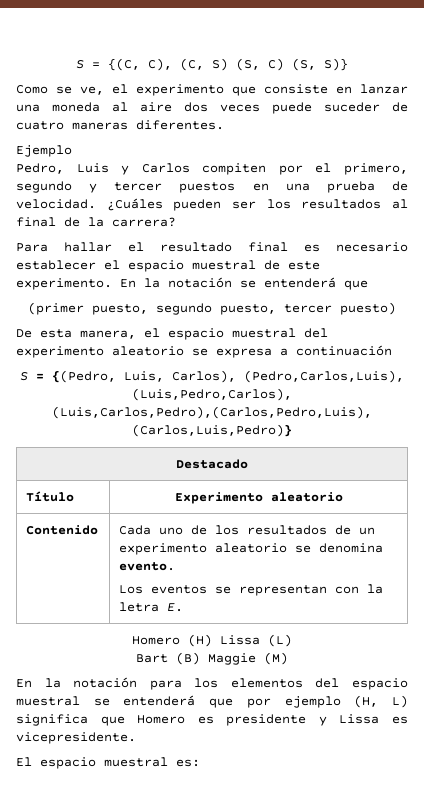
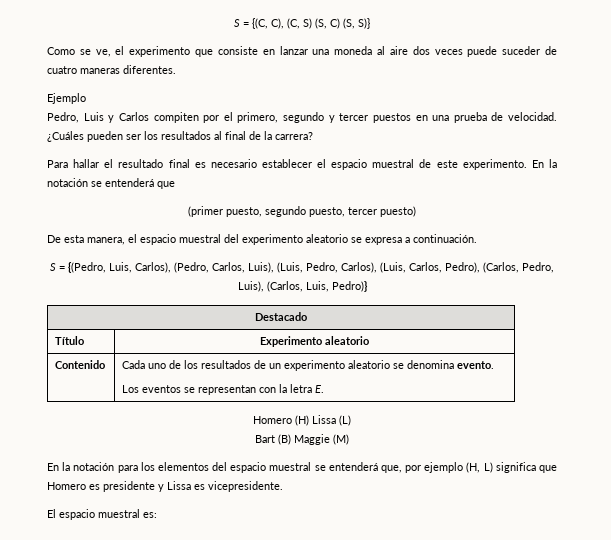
- De esta manera, el espacio muestral del experimento aleatorio se expresa a continuación
+ De esta manera, el espacio muestral del experimento aleatorio se expresa a continuación.
- S = {(Pedro, Luis, Carlos), (Pedro,Carlos,Luis), (Luis,Pedro,Carlos), (Luis,Carlos,Pedro),(Carlos,Pedro,Luis), (Carlos,Luis,Pedro)}
+ S = {(Pedro, Luis, Carlos), (Pedro, Carlos, Luis), (Luis, Pedro, Carlos), (Luis, Carlos, Pedro), (Carlos, Pedro, Luis), (Carlos, Luis, Pedro)}
- En la notación para los elementos del espacio muestral se entenderá que por ejemplo (H, L) significa que Homero es presidente y Lissa es vicepresidente.
+ En la notación para los elementos del espacio muestral se entenderá que, por ejemplo (H, L) significa que Homero es presidente y Lissa es vicepresidente.

